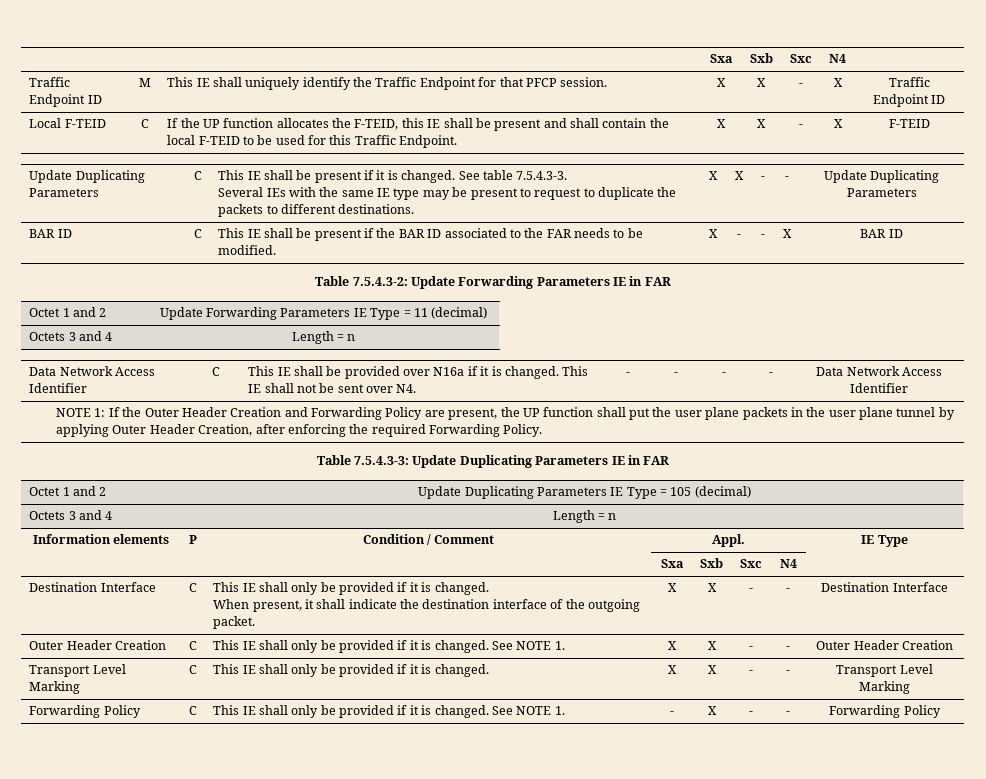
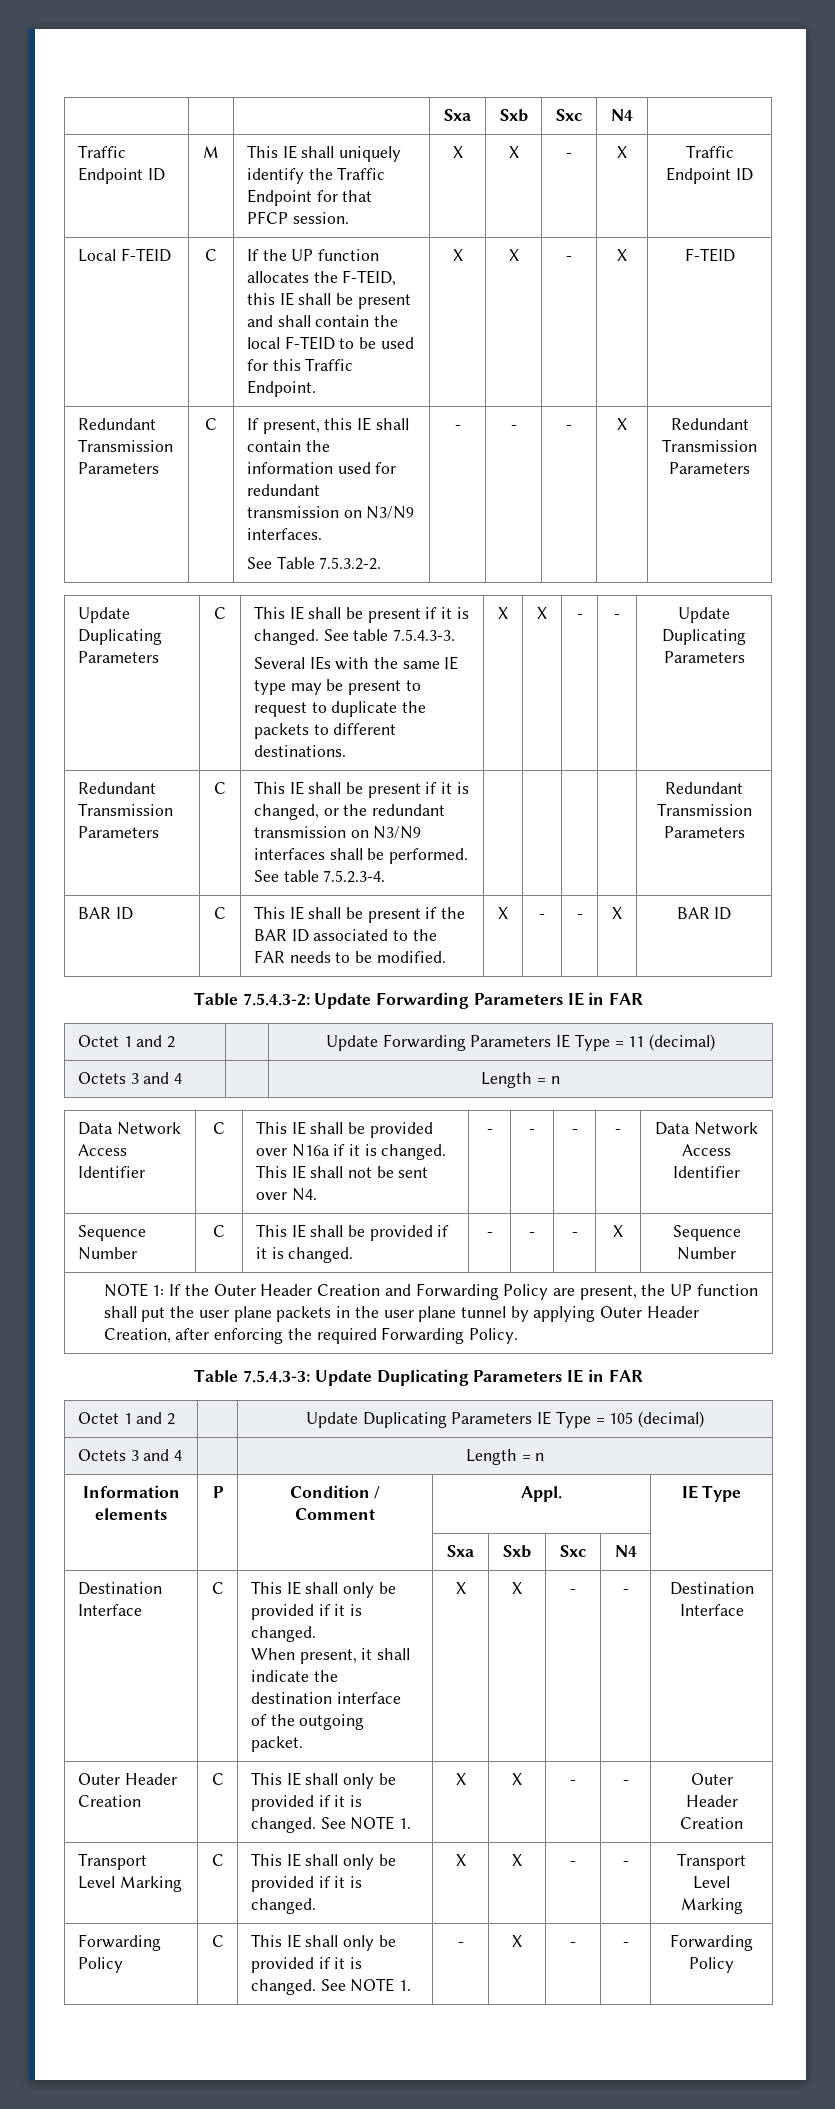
+ Redundant Transmission Parameters | C | If present, this IE shall contain the information used for redundant transmission on N3/N9 interfaces.
+ See Table 7.5.3.2-2. | - | - | - | X | Redundant Transmission Parameters
+ Redundant Transmission Parameters | C | This IE shall be present if it is changed, or the redundant transmission on N3/N9 interfaces shall be performed. See table 7.5.2.3-4. | | | | | Redundant Transmission Parameters
+ Sequence Number | C | This IE shall be provided if it is changed. | - | - | - | X | Sequence Number

